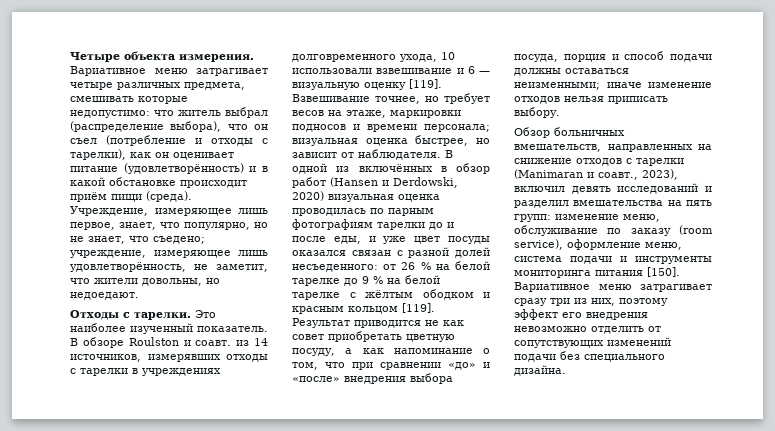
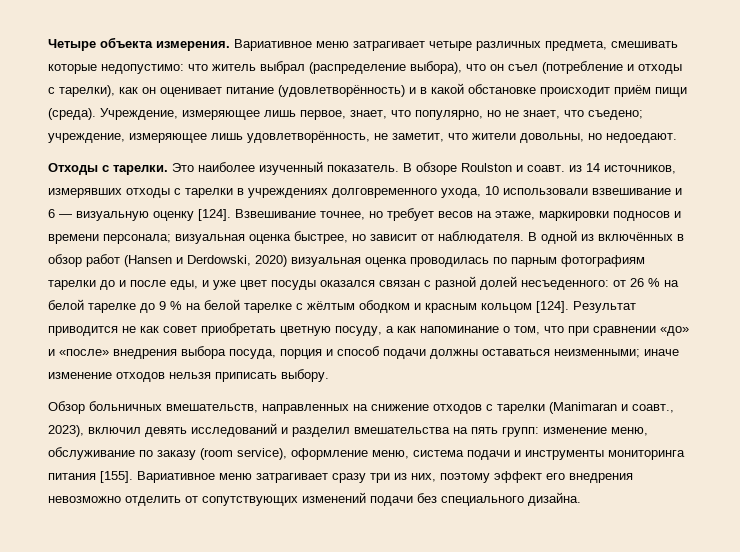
- В обзоре Roulston и соавт. из 14 источников, измерявших отходы с тарелки в учреждениях долговременного ухода, 10 использовали взвешивание и 6 — визуальную оценку [119].
+ В обзоре Roulston и соавт. из 14 источников, измерявших отходы с тарелки в учреждениях долговременного ухода, 10 использовали взвешивание и 6 — визуальную оценку [124].
- В одной из включённых в обзор работ (Hansen и Derdowski, 2020) визуальная оценка проводилась по парным фотографиям тарелки до и после еды, и уже цвет посуды оказался связан с разной долей несъеденного: от 26 % на белой тарелке до 9 % на белой тарелке с жёлтым ободком и красным кольцом [119].
+ В одной из включённых в обзор работ (Hansen и Derdowski, 2020) визуальная оценка проводилась по парным фотографиям тарелки до и после еды, и уже цвет посуды оказался связан с разной долей несъеденного: от 26 % на белой тарелке до 9 % на белой тарелке с жёлтым ободком и красным кольцом [124].
- Обзор больничных вмешательств, направленных на снижение отходов с тарелки (Manimaran и соавт., 2023), включил девять исследований и разделил вмешательства на пять групп: изменение меню, обслуживание по заказу (room service), оформление меню, система подачи и инструменты мониторинга питания [150].
+ Обзор больничных вмешательств, направленных на снижение отходов с тарелки (Manimaran и соавт., 2023), включил девять исследований и разделил вмешательства на пять групп: изменение меню, обслуживание по заказу (room service), оформление меню, система подачи и инструменты мониторинга питания [155].

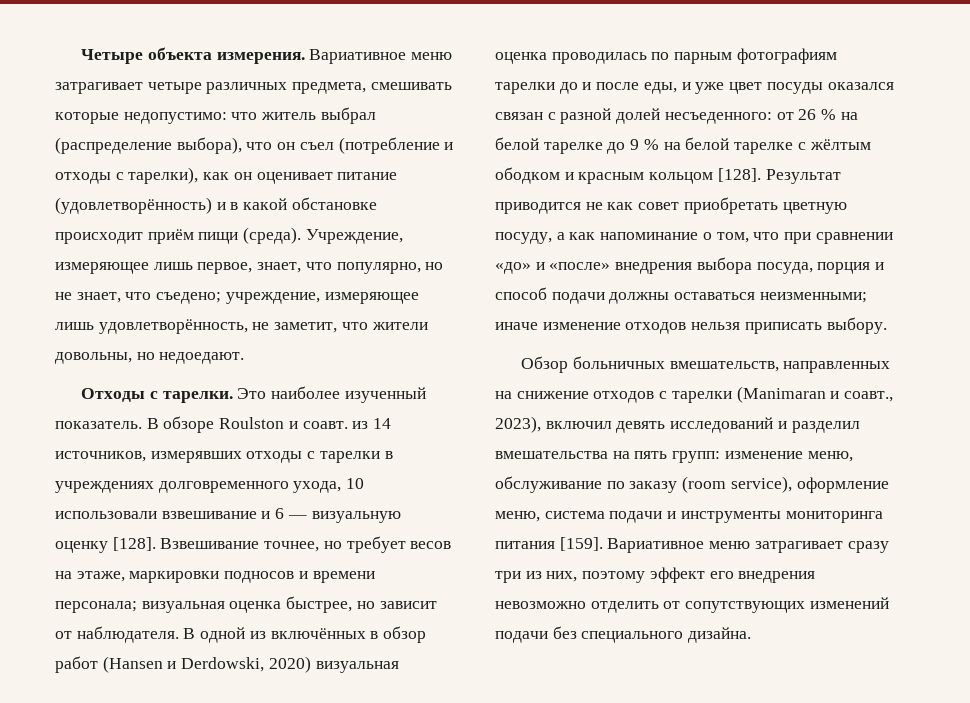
- В обзоре Roulston и соавт. из 14 источников, измерявших отходы с тарелки в учреждениях долговременного ухода, 10 использовали взвешивание и 6 — визуальную оценку [124].
+ В обзоре Roulston и соавт. из 14 источников, измерявших отходы с тарелки в учреждениях долговременного ухода, 10 использовали взвешивание и 6 — визуальную оценку [128].
- В одной из включённых в обзор работ (Hansen и Derdowski, 2020) визуальная оценка проводилась по парным фотографиям тарелки до и после еды, и уже цвет посуды оказался связан с разной долей несъеденного: от 26 % на белой тарелке до 9 % на белой тарелке с жёлтым ободком и красным кольцом [124].
+ В одной из включённых в обзор работ (Hansen и Derdowski, 2020) визуальная оценка проводилась по парным фотографиям тарелки до и после еды, и уже цвет посуды оказался связан с разной долей несъеденного: от 26 % на белой тарелке до 9 % на белой тарелке с жёлтым ободком и красным кольцом [128].
- Обзор больничных вмешательств, направленных на снижение отходов с тарелки (Manimaran и соавт., 2023), включил девять исследований и разделил вмешательства на пять групп: изменение меню, обслуживание по заказу (room service), оформление меню, система подачи и инструменты мониторинга питания [155].
+ Обзор больничных вмешательств, направленных на снижение отходов с тарелки (Manimaran и соавт., 2023), включил девять исследований и разделил вмешательства на пять групп: изменение меню, обслуживание по заказу (room service), оформление меню, система подачи и инструменты мониторинга питания [159].

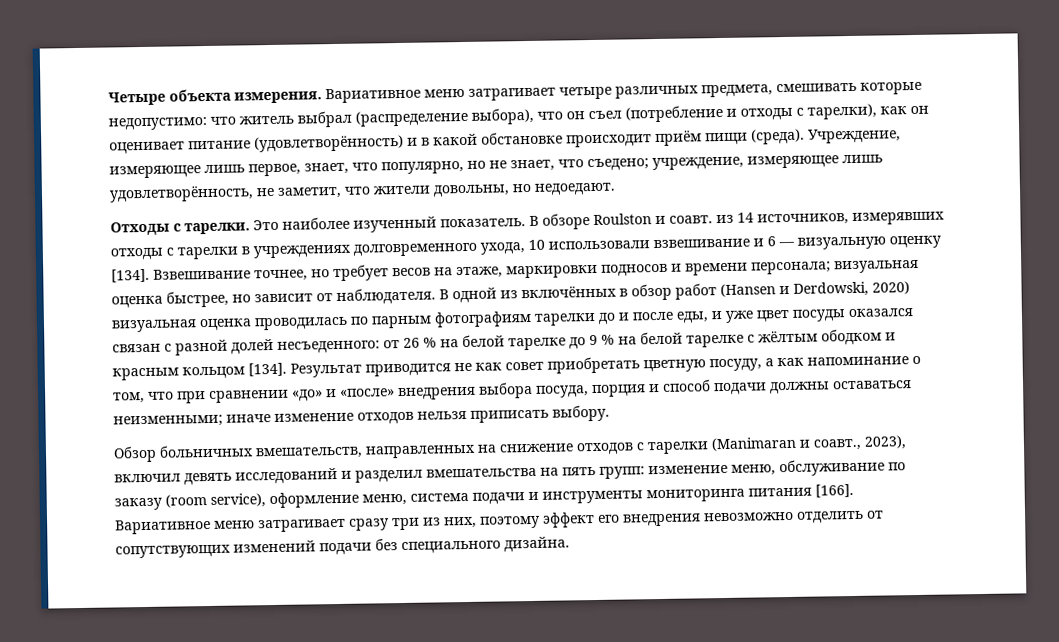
- В обзоре Roulston и соавт. из 14 источников, измерявших отходы с тарелки в учреждениях долговременного ухода, 10 использовали взвешивание и 6 — визуальную оценку [128].
+ В обзоре Roulston и соавт. из 14 источников, измерявших отходы с тарелки в учреждениях долговременного ухода, 10 использовали взвешивание и 6 — визуальную оценку [134].
- В одной из включённых в обзор работ (Hansen и Derdowski, 2020) визуальная оценка проводилась по парным фотографиям тарелки до и после еды, и уже цвет посуды оказался связан с разной долей несъеденного: от 26 % на белой тарелке до 9 % на белой тарелке с жёлтым ободком и красным кольцом [128].
+ В одной из включённых в обзор работ (Hansen и Derdowski, 2020) визуальная оценка проводилась по парным фотографиям тарелки до и после еды, и уже цвет посуды оказался связан с разной долей несъеденного: от 26 % на белой тарелке до 9 % на белой тарелке с жёлтым ободком и красным кольцом [134].
- Обзор больничных вмешательств, направленных на снижение отходов с тарелки (Manimaran и соавт., 2023), включил девять исследований и разделил вмешательства на пять групп: изменение меню, обслуживание по заказу (room service), оформление меню, система подачи и инструменты мониторинга питания [159].
+ Обзор больничных вмешательств, направленных на снижение отходов с тарелки (Manimaran и соавт., 2023), включил девять исследований и разделил вмешательства на пять групп: изменение меню, обслуживание по заказу (room service), оформление меню, система подачи и инструменты мониторинга питания [166].

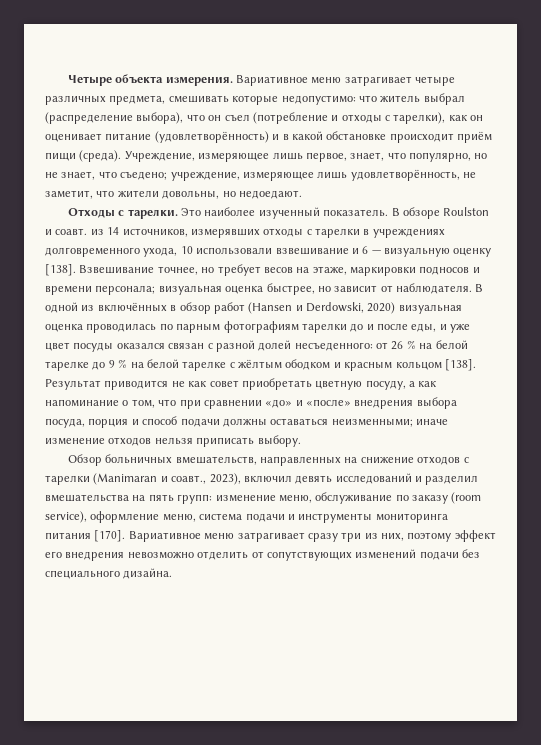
- В обзоре Roulston и соавт. из 14 источников, измерявших отходы с тарелки в учреждениях долговременного ухода, 10 использовали взвешивание и 6 — визуальную оценку [134].
+ В обзоре Roulston и соавт. из 14 источников, измерявших отходы с тарелки в учреждениях долговременного ухода, 10 использовали взвешивание и 6 — визуальную оценку [138].
- В одной из включённых в обзор работ (Hansen и Derdowski, 2020) визуальная оценка проводилась по парным фотографиям тарелки до и после еды, и уже цвет посуды оказался связан с разной долей несъеденного: от 26 % на белой тарелке до 9 % на белой тарелке с жёлтым ободком и красным кольцом [134].
+ В одной из включённых в обзор работ (Hansen и Derdowski, 2020) визуальная оценка проводилась по парным фотографиям тарелки до и после еды, и уже цвет посуды оказался связан с разной долей несъеденного: от 26 % на белой тарелке до 9 % на белой тарелке с жёлтым ободком и красным кольцом [138].
- Обзор больничных вмешательств, направленных на снижение отходов с тарелки (Manimaran и соавт., 2023), включил девять исследований и разделил вмешательства на пять групп: изменение меню, обслуживание по заказу (room service), оформление меню, система подачи и инструменты мониторинга питания [166].
+ Обзор больничных вмешательств, направленных на снижение отходов с тарелки (Manimaran и соавт., 2023), включил девять исследований и разделил вмешательства на пять групп: изменение меню, обслуживание по заказу (room service), оформление меню, система подачи и инструменты мониторинга питания [170].

